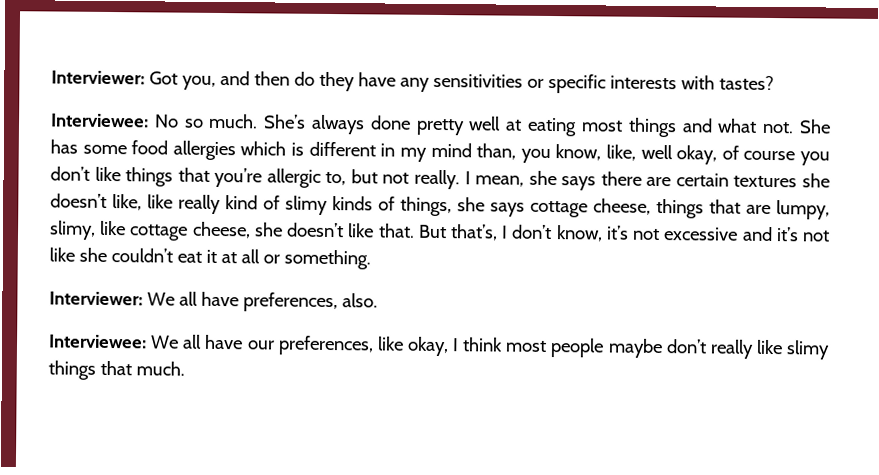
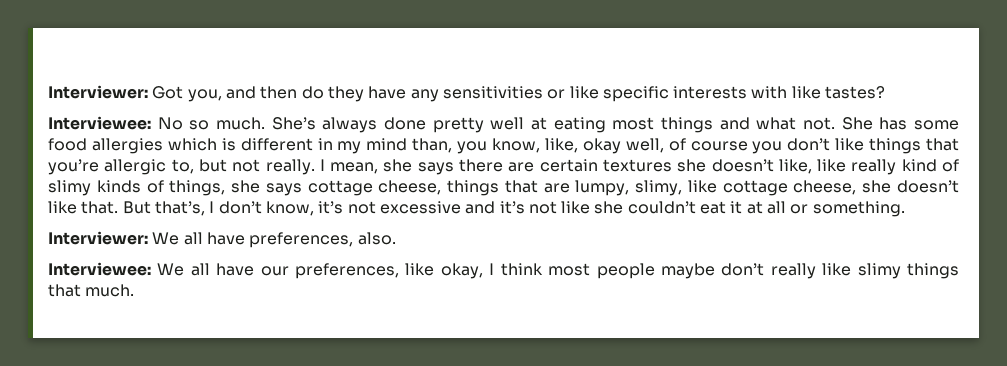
- Interviewer: Got you, and then do they have any sensitivities or specific interests with tastes?
+ Interviewer: Got you, and then do they have any sensitivities or like specific interests with like tastes?
- She has some food allergies which is different in my mind than, you know, like, well okay, of course you don’t like things that you’re allergic to, but not really.
+ She has some food allergies which is different in my mind than, you know, like, okay well, of course you don’t like things that you’re allergic to, but not really.

